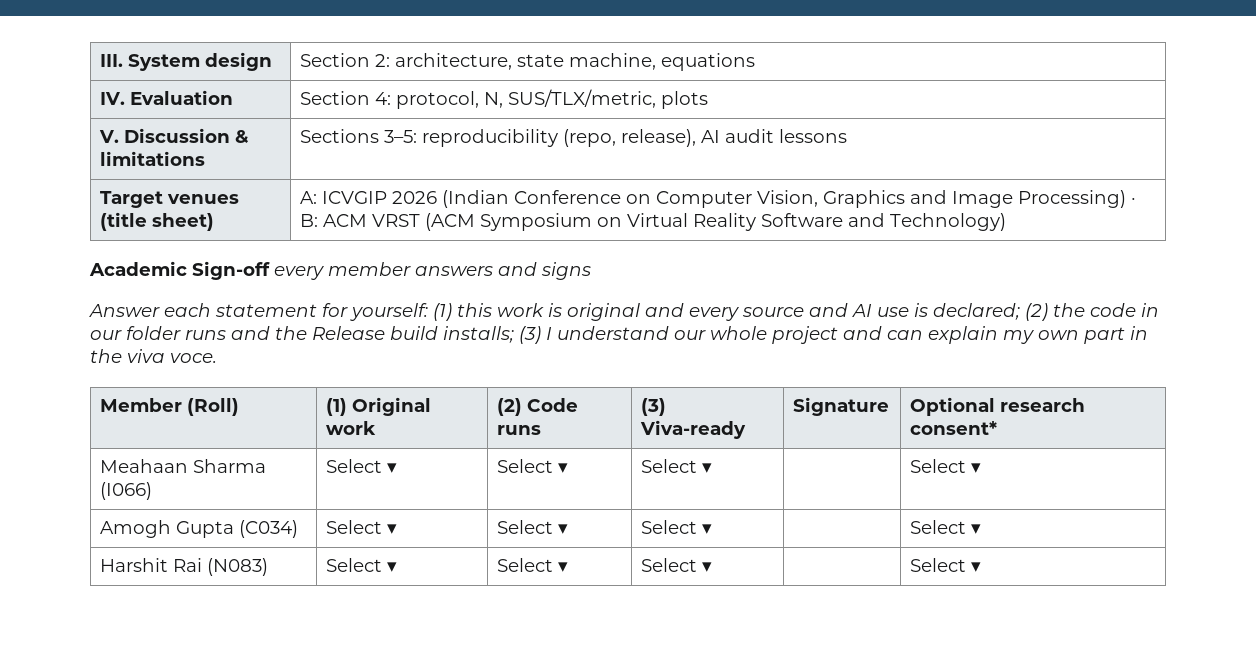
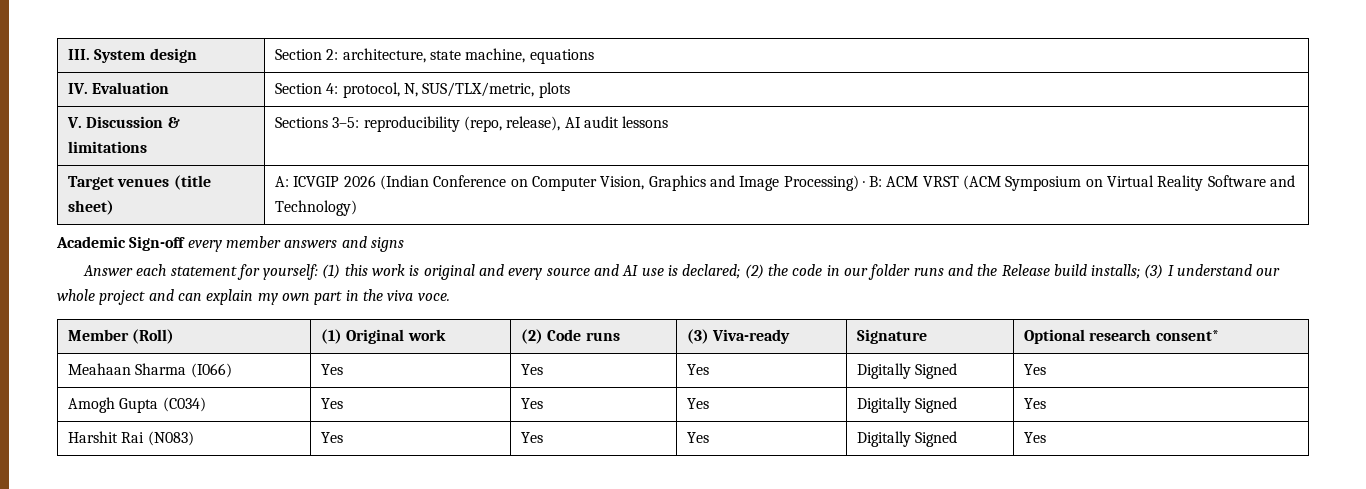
- Meahaan Sharma (I066) | Select ▾ | Select ▾ | Select ▾ | | Select ▾
- Amogh Gupta (C034) | Select ▾ | Select ▾ | Select ▾ | | Select ▾
- Harshit Rai (N083) | Select ▾ | Select ▾ | Select ▾ | | Select ▾
+ Meahaan Sharma (I066) | Yes | Yes | Yes | Digitally Signed | Yes
+ Amogh Gupta (C034) | Yes | Yes | Yes | Digitally Signed | Yes
+ Harshit Rai (N083) | Yes | Yes | Yes | Digitally Signed | Yes

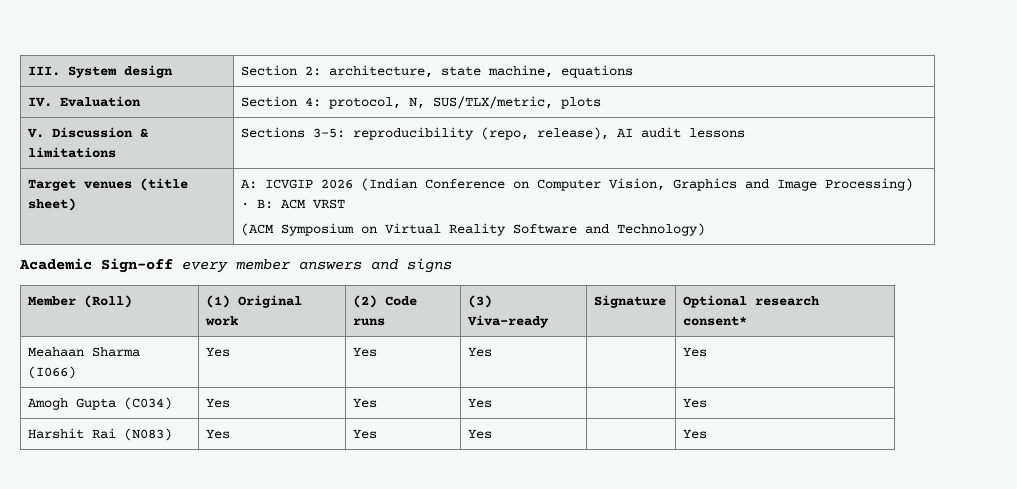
- Target venues (title sheet) | A: ICVGIP 2026 (Indian Conference on Computer Vision, Graphics and Image Processing) · B: ACM VRST (ACM Symposium on Virtual Reality Software and Technology)
+ Target venues (title sheet) | A: ICVGIP 2026 (Indian Conference on Computer Vision, Graphics and Image Processing) · B: ACM VRST
+ (ACM Symposium on Virtual Reality Software and Technology)
- Answer each statement for yourself: (1) this work is original and every source and AI use is declared; (2) the code in our folder runs and the Release build installs; (3) I understand our whole project and can explain my own part in the viva voce.
- Meahaan Sharma (I066) | Yes | Yes | Yes | Digitally Signed | Yes
+ Meahaan Sharma (I066) | Yes | Yes | Yes | | Yes
- Amogh Gupta (C034) | Yes | Yes | Yes | Digitally Signed | Yes
+ Amogh Gupta (C034) | Yes | Yes | Yes | | Yes
- Harshit Rai (N083) | Yes | Yes | Yes | Digitally Signed | Yes
+ Harshit Rai (N083) | Yes | Yes | Yes | | Yes

